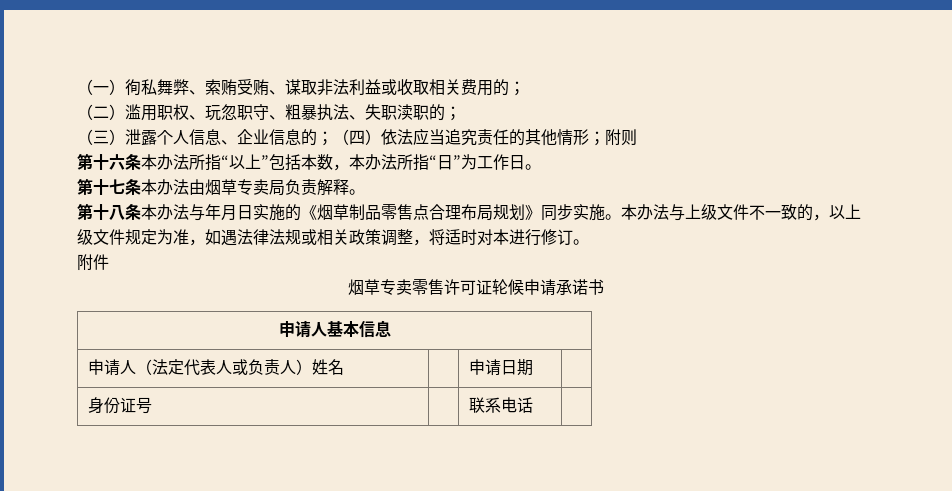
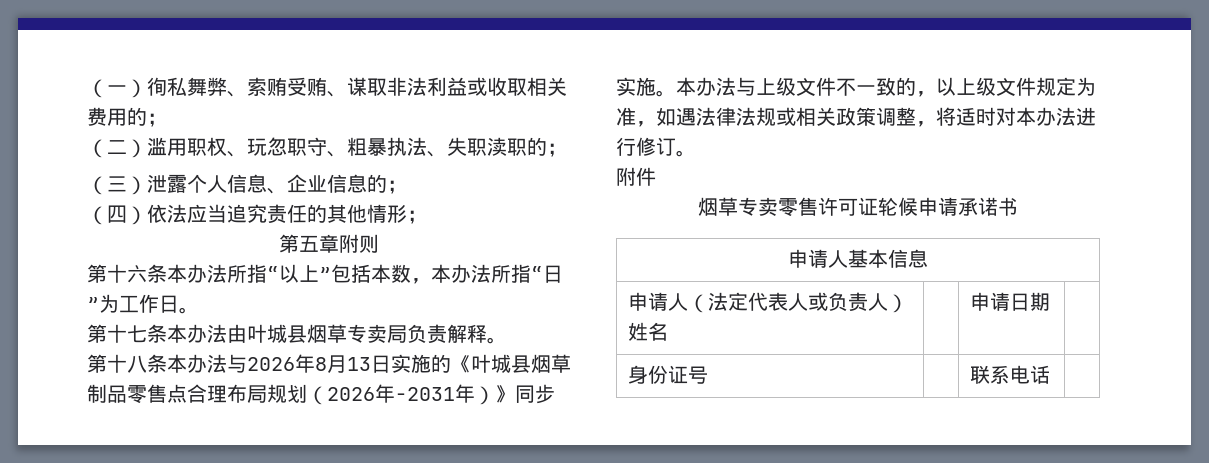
- （三）泄露个人信息、企业信息的；（四）依法应当追究责任的其他情形；附则
+ （三）泄露个人信息、企业信息的；
+ （四）依法应当追究责任的其他情形；
+ 第五章附则
- 第十七条本办法由烟草专卖局负责解释。
+ 第十七条本办法由叶城县烟草专卖局负责解释。
- 第十八条本办法与年月日实施的《烟草制品零售点合理布局规划》同步实施。
+ 第十八条本办法与2026年8月13日实施的《叶城县烟草制品零售点合理布局规划（2026年-2031年）》同步实施。
- 本办法与上级文件不一致的，以上级文件规定为准，如遇法律法规或相关政策调整，将适时对本进行修订。
+ 本办法与上级文件不一致的，以上级文件规定为准，如遇法律法规或相关政策调整，将适时对本办法进行修订。

